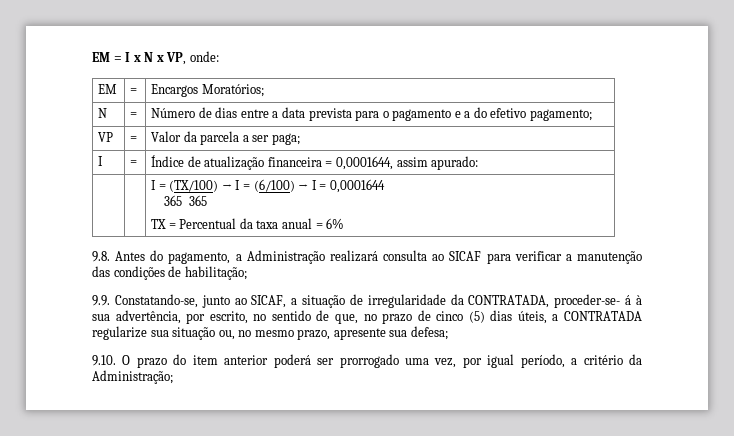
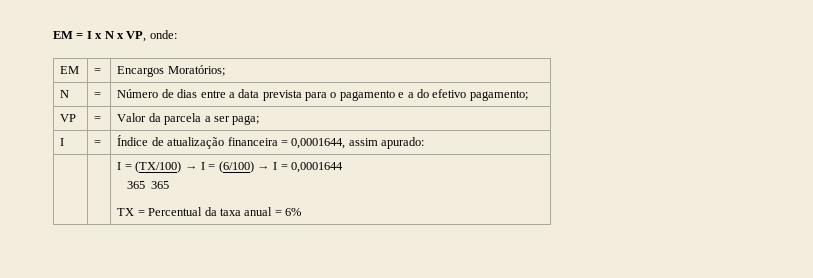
- 9.8. Antes do pagamento, a Administração realizará consulta ao SICAF para verificar a manutenção das condições de habilitação;
- 9.9. Constatando-se, junto ao SICAF, a situação de irregularidade da CONTRATADA, proceder-se- á à sua advertência, por escrito, no sentido de que, no prazo de cinco (5) dias úteis, a CONTRATADA regularize sua situação ou, no mesmo prazo, apresente sua defesa;
- 9.10. O prazo do item anterior poderá ser prorrogado uma vez, por igual período, a critério da Administração;

